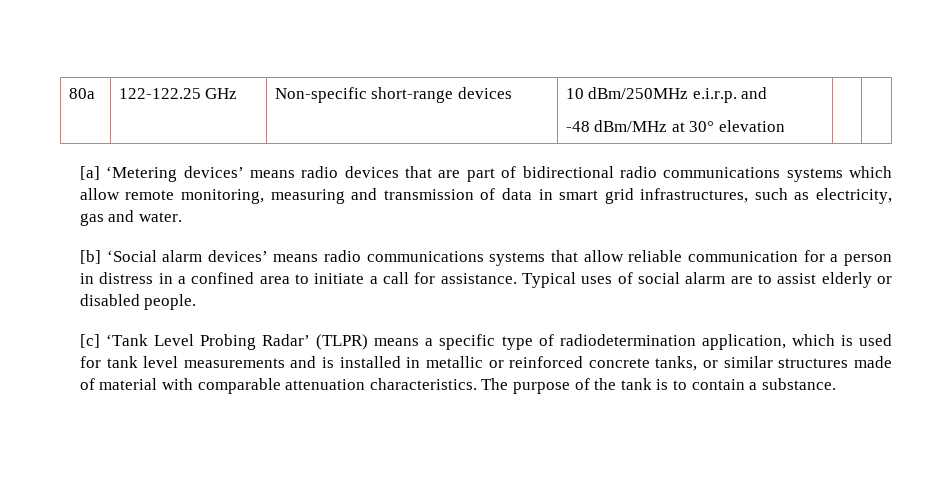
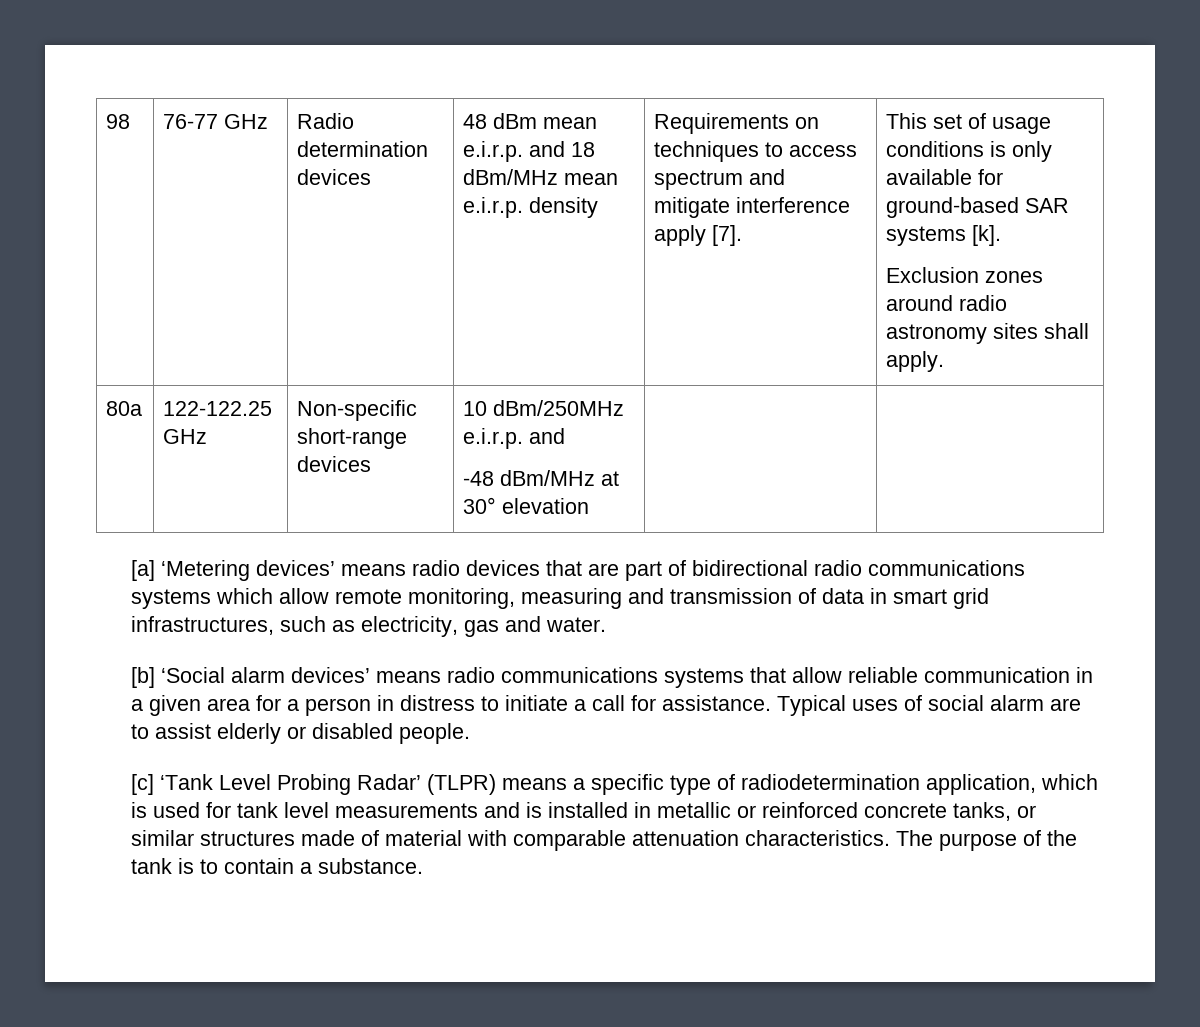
+ 98 | 76-77 GHz | Radio determination devices | 48 dBm mean e.i.r.p. and 18 dBm/MHz mean e.i.r.p. density | Requirements on techniques to access spectrum and mitigate interference apply [7]. | This set of usage conditions is only available for ground-based SAR systems [k].
+ Exclusion zones around radio astronomy sites shall apply.
- [b] ‘Social alarm devices’ means radio communications systems that allow reliable communication for a person in distress in a confined area to initiate a call for assistance.
+ [b] ‘Social alarm devices’ means radio communications systems that allow reliable communication in a given area for a person in distress to initiate a call for assistance.

